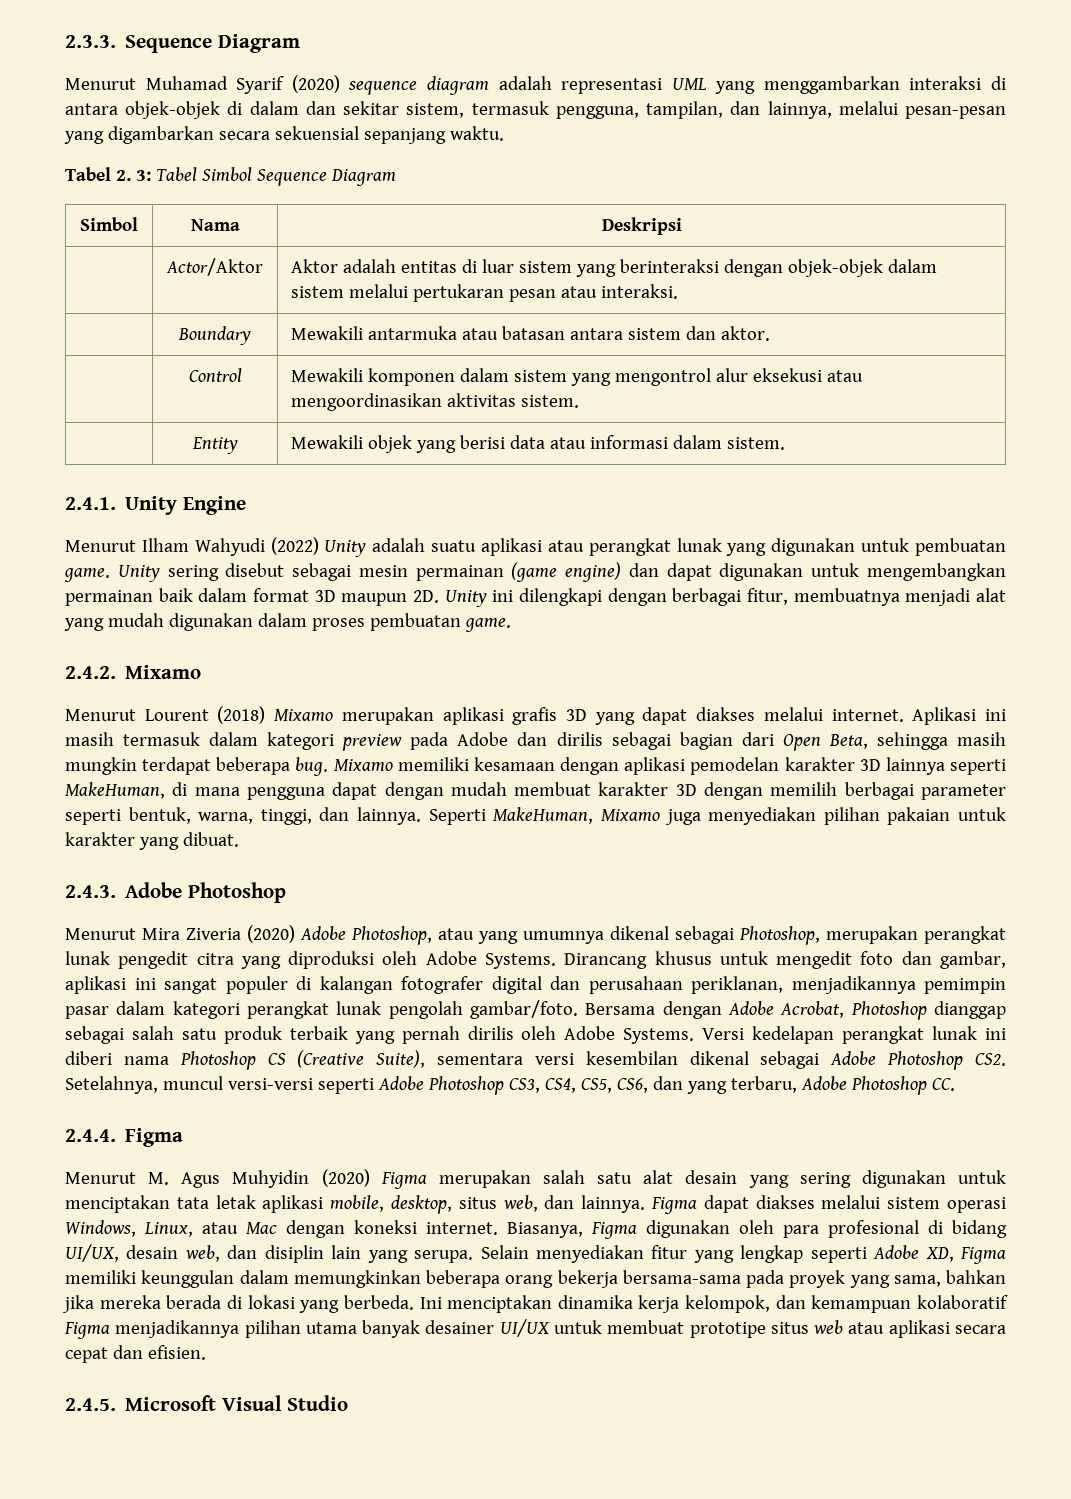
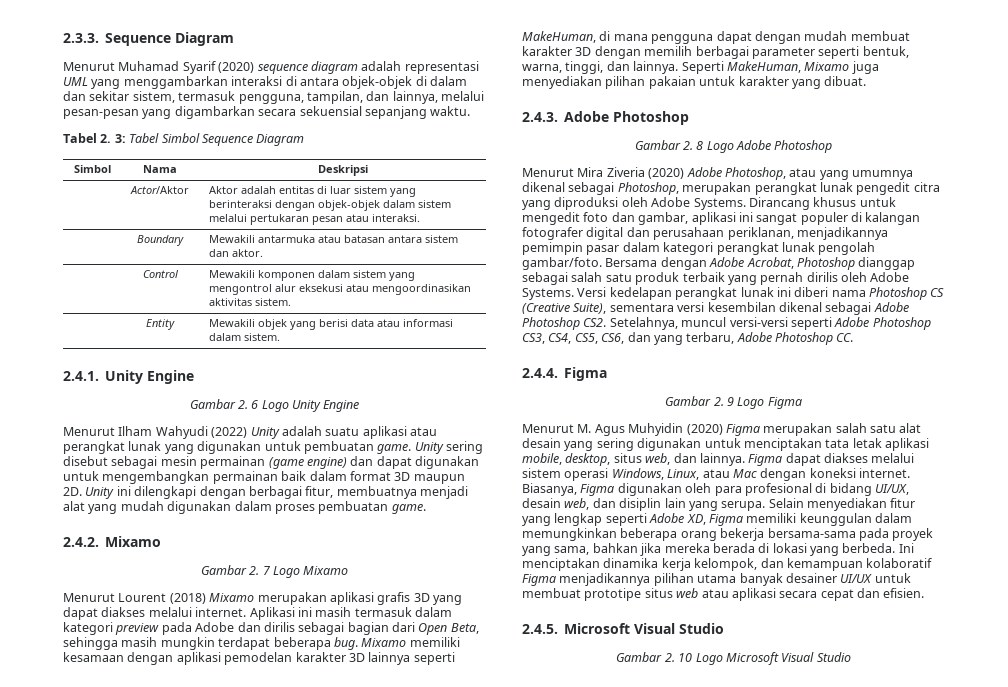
+ Gambar 2. 6 Logo Unity Engine
+ Gambar 2. 7 Logo Mixamo
+ Gambar 2. 8 Logo Adobe Photoshop
+ Gambar 2. 9 Logo Figma
+ Gambar 2. 10 Logo Microsoft Visual Studio

